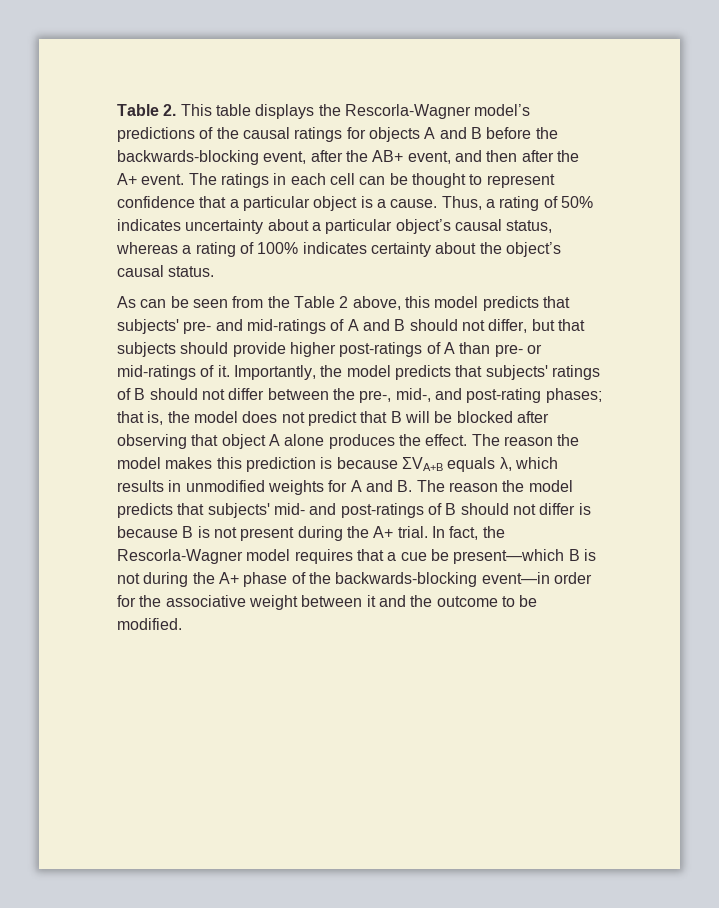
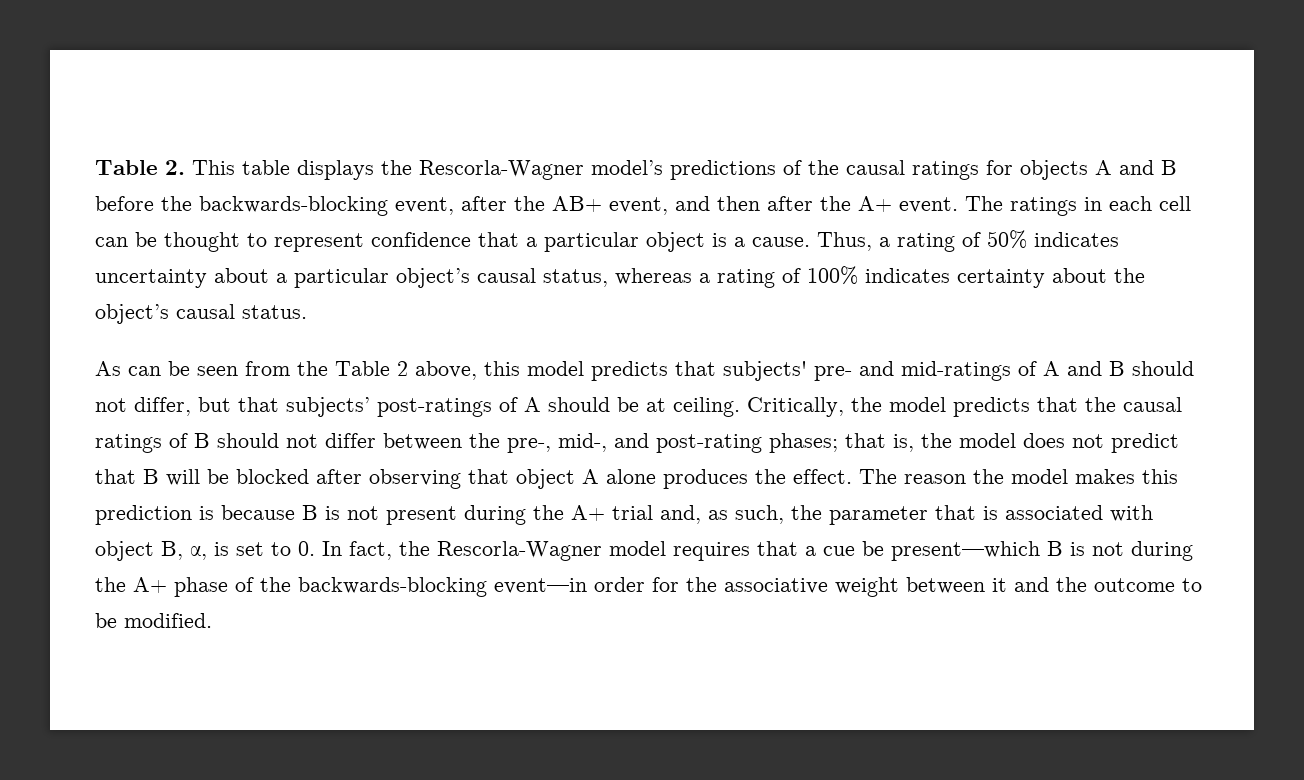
- As can be seen from the Table 2 above, this model predicts that subjects' pre- and mid-ratings of A and B should not differ, but that subjects should provide higher post-ratings of A than pre- or mid-ratings of it. Importantly, the model predicts that subjects' ratings of B should not differ between the pre-, mid-, and post-rating phases; that is, the model does not predict that B will be blocked after observing that object A alone produces the effect.
+ As can be seen from the Table 2 above, this model predicts that subjects' pre- and mid-ratings of A and B should not differ, but that subjects’ post-ratings of A should be at ceiling. Critically, the model predicts that the causal ratings of B should not differ between the pre-, mid-, and post-rating phases; that is, the model does not predict that B will be blocked after observing that object A alone produces the effect.
- The reason the model makes this prediction is because ΣVA+B equals λ, which results in unmodified weights for A and B. The reason the model predicts that subjects' mid- and post-ratings of B should not differ is because B is not present during the A+ trial. In fact, the Rescorla-Wagner model requires that a cue be present—which B is not during the A+ phase of the backwards-blocking event—in order for the associative weight between it and the outcome to be modified.
+ The reason the model makes this prediction is because B is not present during the A+ trial and, as such, the parameter that is associated with object B, α, is set to 0. In fact, the Rescorla-Wagner model requires that a cue be present—which B is not during the A+ phase of the backwards-blocking event—in order for the associative weight between it and the outcome to be modified.

